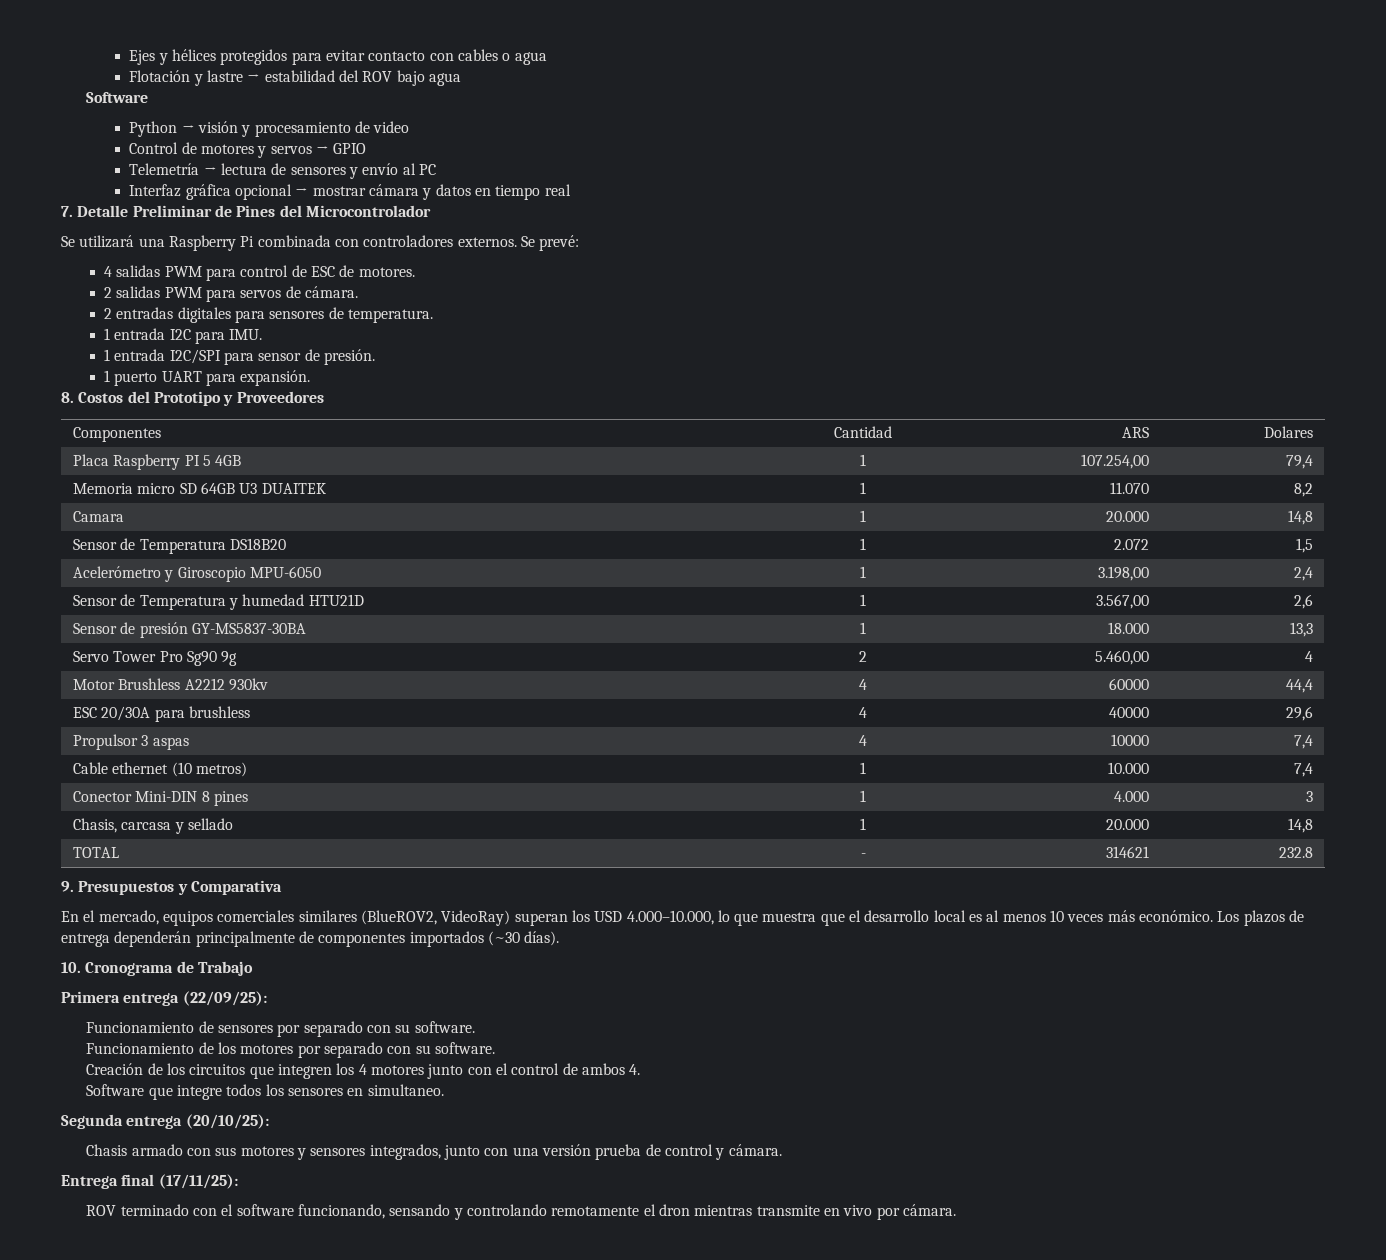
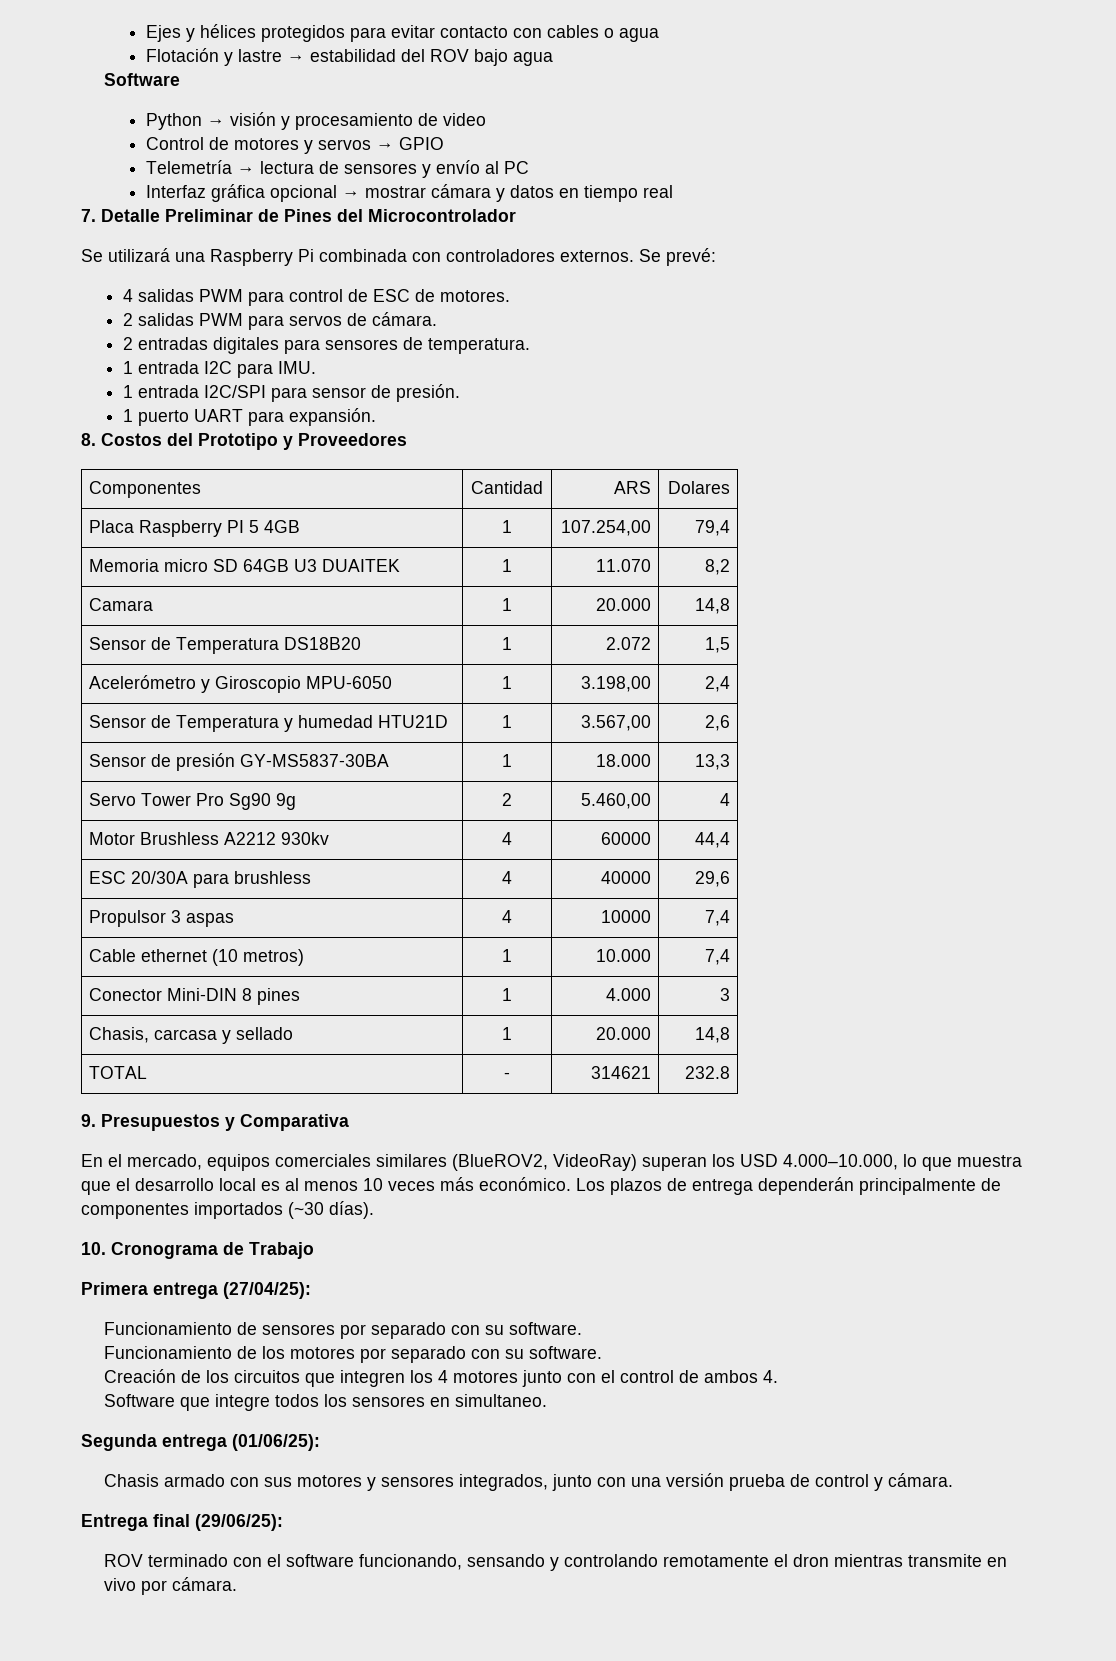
- Primera entrega (22/09/25):
+ Primera entrega (27/04/25):
- Segunda entrega (20/10/25):
+ Segunda entrega (01/06/25):
- Entrega final (17/11/25):
+ Entrega final (29/06/25):

